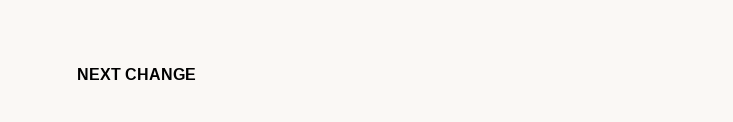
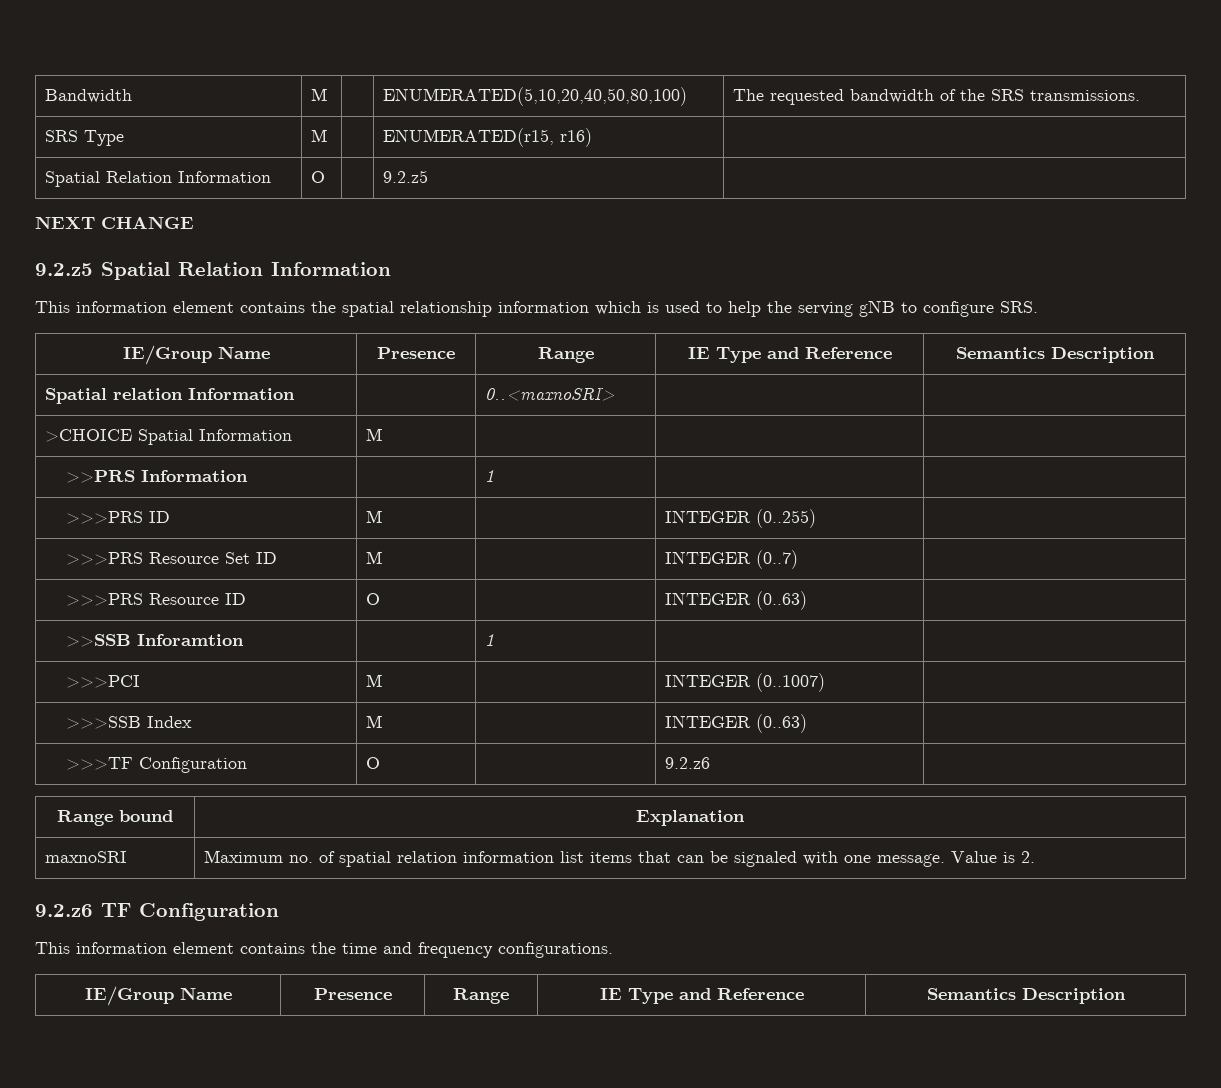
+ Bandwidth | M | | ENUMERATED(5,10,20,40,50,80,100) | The requested bandwidth of the SRS transmissions.
+ SRS Type | M | | ENUMERATED(r15, r16) |
+ Spatial Relation Information | O | | 9.2.z5 |
  NEXT CHANGE
+ 9.2.z5 Spatial Relation Information
+ This information element contains the spatial relationship information which is used to help the serving gNB to configure SRS.
+ IE/Group Name | Presence | Range | IE Type and Reference | Semantics Description
+ Spatial relation Information | | 0..<maxnoSRI> | |
+ >CHOICE Spatial Information | M | | |
+ >>PRS Information | | 1 | |
+ >>>PRS ID | M | | INTEGER (0..255) |
+ >>>PRS Resource Set ID | M | | INTEGER (0..7) |
+ >>>PRS Resource ID | O | | INTEGER (0..63) |
+ >>SSB Inforamtion | | 1 | |
+ >>>PCI | M | | INTEGER (0..1007) |
+ >>>SSB Index | M | | INTEGER (0..63) |
+ >>>TF Configuration | O | | 9.2.z6 |
+ Range bound | Explanation
+ maxnoSRI | Maximum no. of spatial relation information list items that can be signaled with one message. Value is 2.
+ 9.2.z6 TF Configuration
+ This information element contains the time and frequency configurations.
+ IE/Group Name | Presence | Range | IE Type and Reference | Semantics Description

